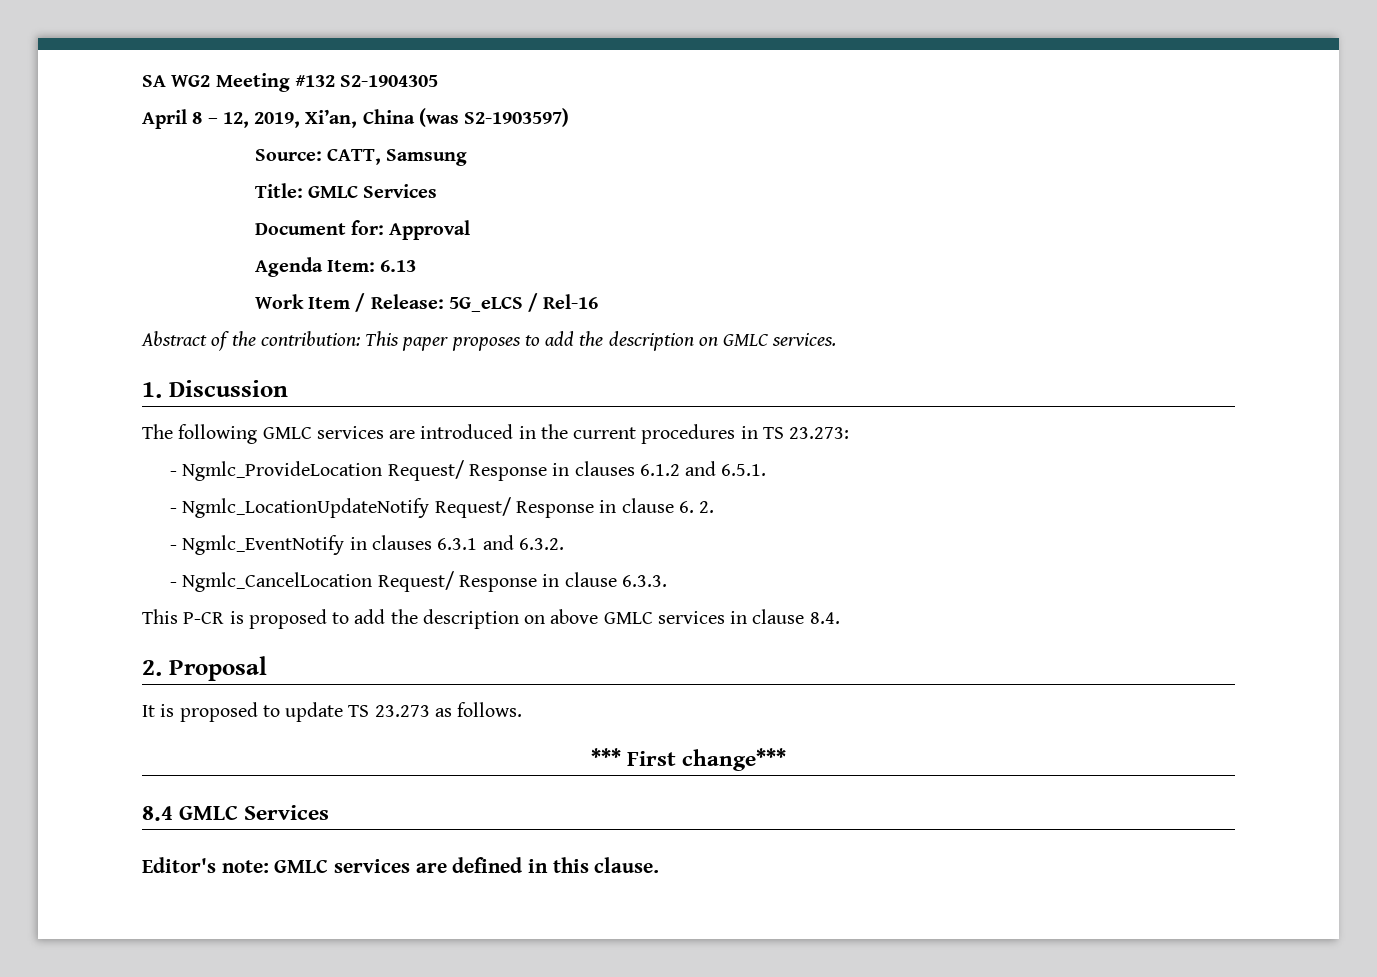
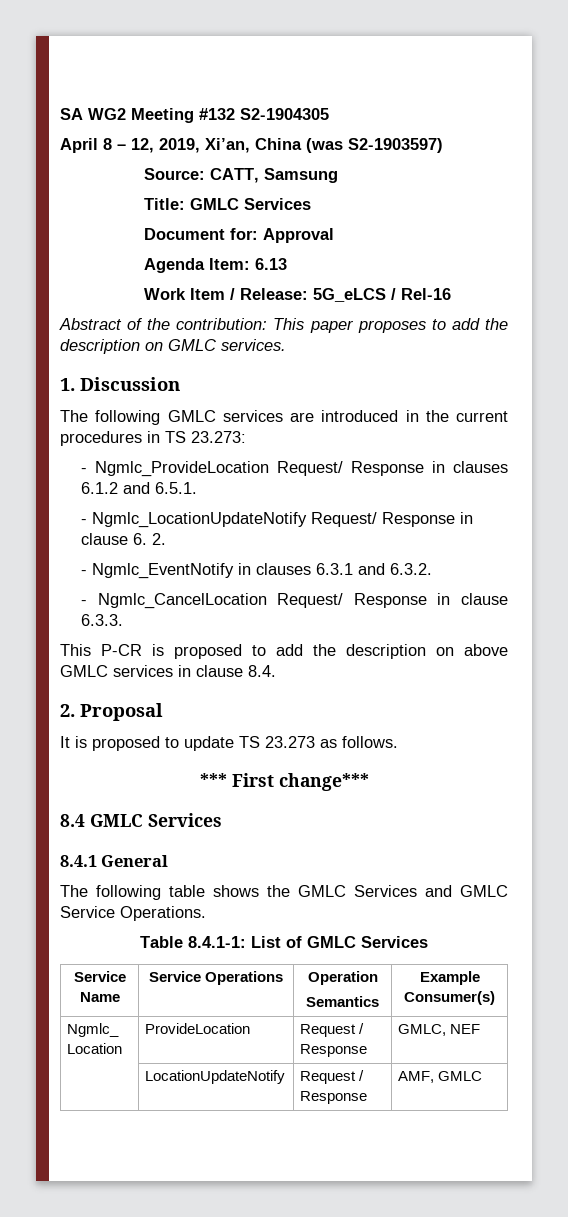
- Editor's note: GMLC services are defined in this clause.
+ 8.4.1 General
+ The following table shows the GMLC Services and GMLC Service Operations.
+ Table 8.4.1-1: List of GMLC Services
+ Service Name | Service Operations | Operation
+ Semantics | Example Consumer(s)
+ Ngmlc_ Location | ProvideLocation | Request / Response | GMLC, NEF
+ | LocationUpdateNotify | Request / Response | AMF, GMLC

